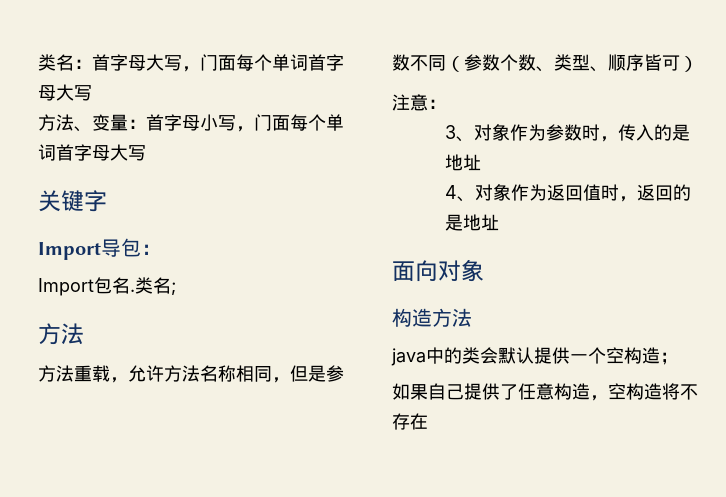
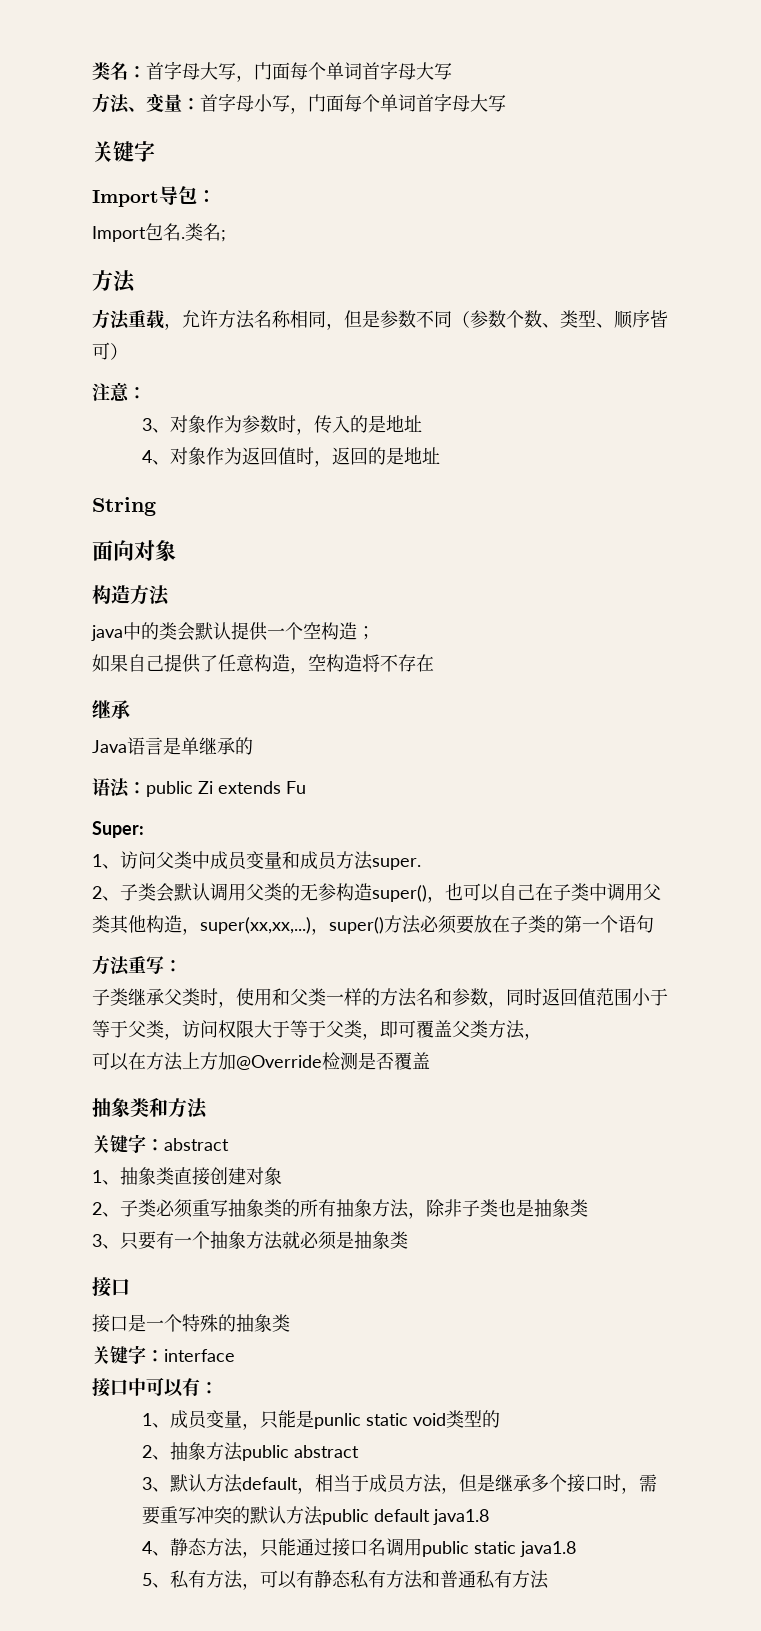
+ String
  如果自己提供了任意构造，空构造将不存在
+ 继承
+ Java语言是单继承的
+ 语法：public Zi extends Fu
+ Super:
+ 1、访问父类中成员变量和成员方法super.
+ 2、子类会默认调用父类的无参构造super()，也可以自己在子类中调用父类其他构造，super(xx,xx,...)，super()方法必须要放在子类的第一个语句
+ 方法重写：
+ 子类继承父类时，使用和父类一样的方法名和参数，同时返回值范围小于等于父类，访问权限大于等于父类，即可覆盖父类方法，
+ 可以在方法上方加@Override检测是否覆盖
+ 抽象类和方法
+ 关键字：abstract
+ 1、抽象类直接创建对象
+ 2、子类必须重写抽象类的所有抽象方法，除非子类也是抽象类
+ 3、只要有一个抽象方法就必须是抽象类
+ 接口
+ 接口是一个特殊的抽象类
+ 关键字：interface
+ 接口中可以有：
+ 1、成员变量，只能是punlic static void类型的
+ 2、抽象方法public abstract
+ 3、默认方法default，相当于成员方法，但是继承多个接口时，需要重写冲突的默认方法public default java1.8
+ 4、静态方法，只能通过接口名调用public static java1.8
+ 5、私有方法，可以有静态私有方法和普通私有方法

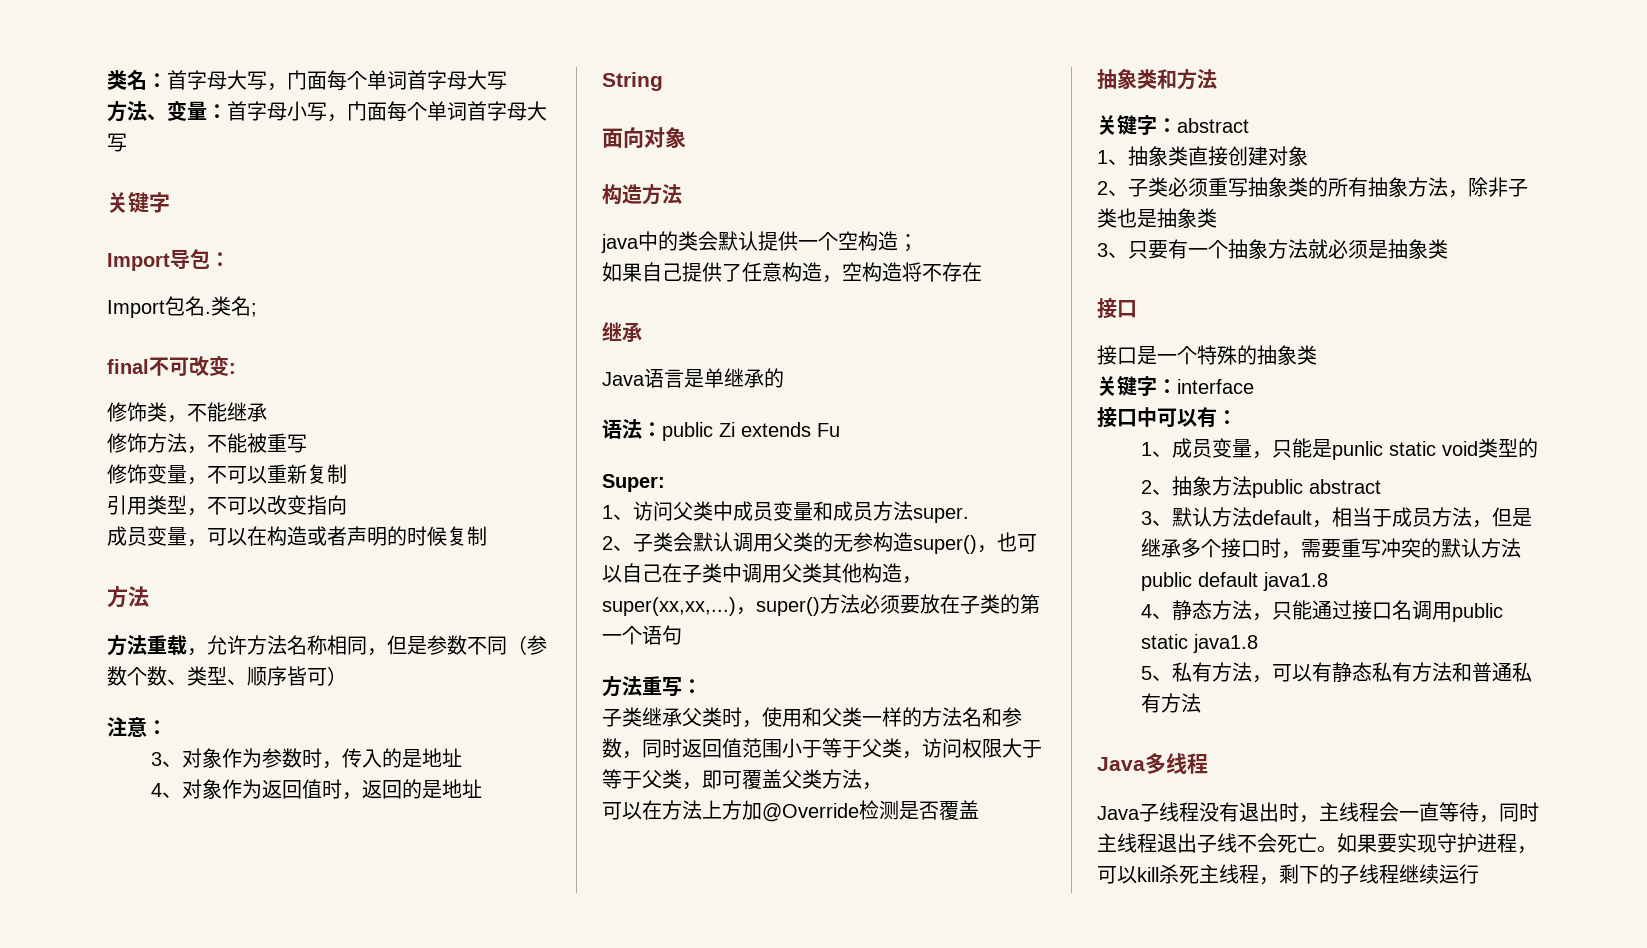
+ final不可改变:
+ 修饰类，不能继承
+ 修饰方法，不能被重写
+ 修饰变量，不可以重新复制
+ 引用类型，不可以改变指向
+ 成员变量，可以在构造或者声明的时候复制
+ Java多线程
+ Java子线程没有退出时，主线程会一直等待，同时主线程退出子线不会死亡。如果要实现守护进程，可以kill杀死主线程，剩下的子线程继续运行

